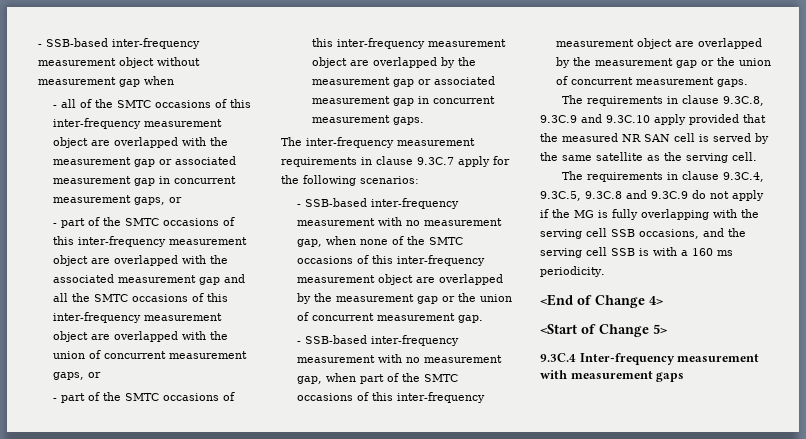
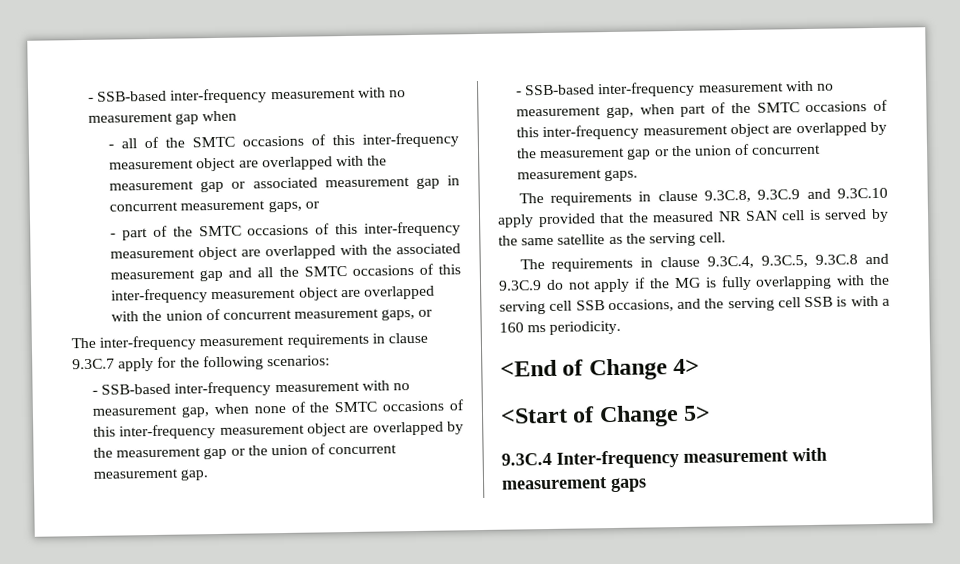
- - SSB-based inter-frequency measurement object without measurement gap when
+ - SSB-based inter-frequency measurement with no measurement gap when
- - part of the SMTC occasions of this inter-frequency measurement object are overlapped by the measurement gap or associated measurement gap in concurrent measurement gaps.

